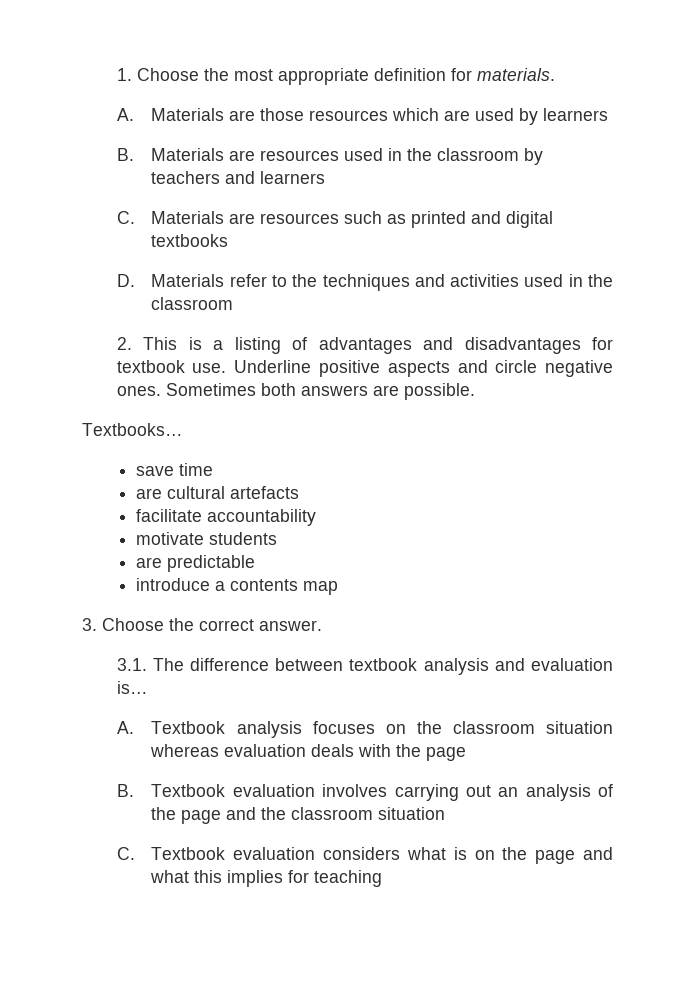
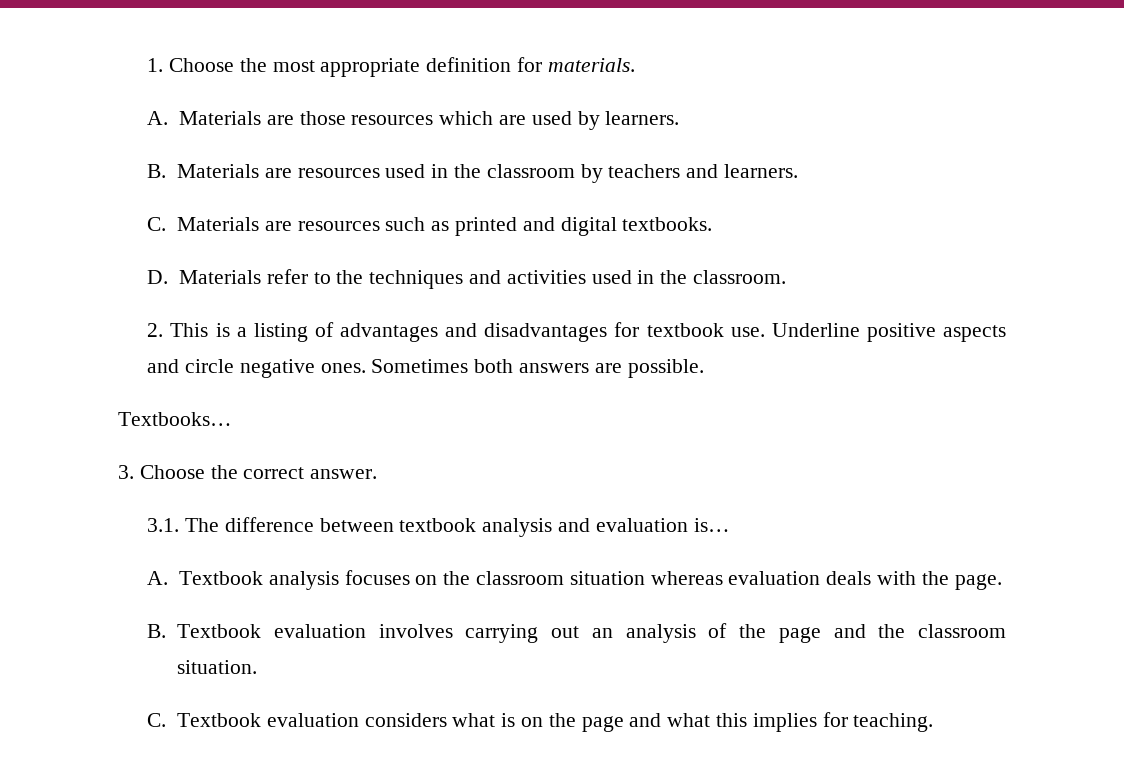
- A. Materials are those resources which are used by learners
+ A. Materials are those resources which are used by learners.
- B. Materials are resources used in the classroom by teachers and learners
+ B. Materials are resources used in the classroom by teachers and learners.
- C. Materials are resources such as printed and digital textbooks
+ C. Materials are resources such as printed and digital textbooks.
- D. Materials refer to the techniques and activities used in the classroom
+ D. Materials refer to the techniques and activities used in the classroom.
- save time
- are cultural artefacts
- facilitate accountability
- motivate students
- are predictable
- introduce a contents map
- A. Textbook analysis focuses on the classroom situation whereas evaluation deals with the page
+ A. Textbook analysis focuses on the classroom situation whereas evaluation deals with the page.
- B. Textbook evaluation involves carrying out an analysis of the page and the classroom situation
+ B. Textbook evaluation involves carrying out an analysis of the page and the classroom situation.
- C. Textbook evaluation considers what is on the page and what this implies for teaching
+ C. Textbook evaluation considers what is on the page and what this implies for teaching.

